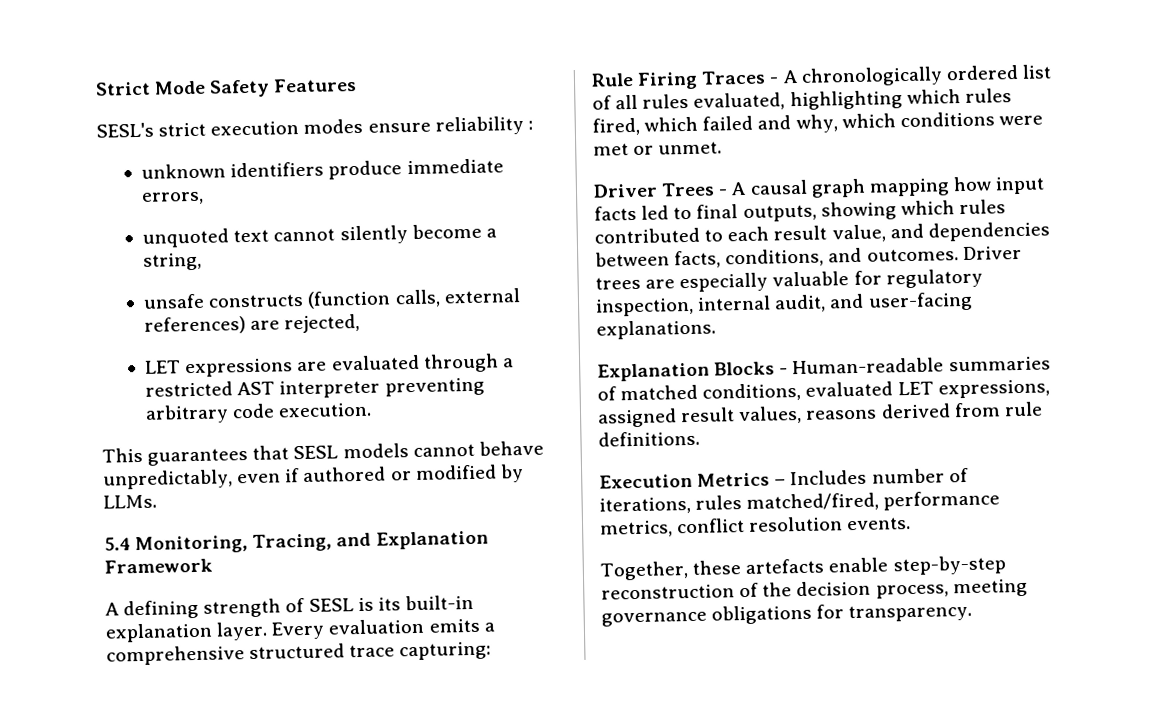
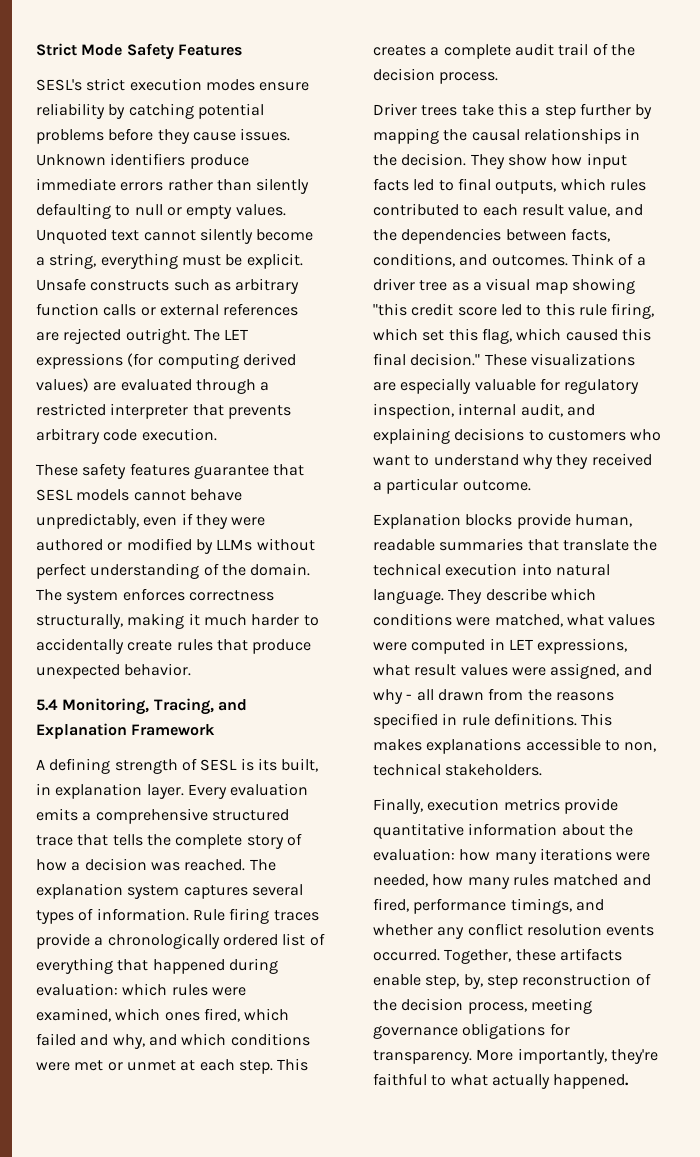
- SESL's strict execution modes ensure reliability :
- unknown identifiers produce immediate errors,
- unquoted text cannot silently become a string,
- unsafe constructs (function calls, external references) are rejected,
- LET expressions are evaluated through a restricted AST interpreter preventing arbitrary code execution.
+ SESL's strict execution modes ensure reliability by catching potential problems before they cause issues. Unknown identifiers produce immediate errors rather than silently defaulting to null or empty values. Unquoted text cannot silently become a string, everything must be explicit. Unsafe constructs such as arbitrary function calls or external references are rejected outright. The LET expressions (for computing derived values) are evaluated through a restricted interpreter that prevents arbitrary code execution.
- This guarantees that SESL models cannot behave unpredictably, even if authored or modified by LLMs.
+ These safety features guarantee that SESL models cannot behave unpredictably, even if they were authored or modified by LLMs without perfect understanding of the domain. The system enforces correctness structurally, making it much harder to accidentally create rules that produce unexpected behavior.
- A defining strength of SESL is its built-in explanation layer.
+ A defining strength of SESL is its built, in explanation layer.
- Every evaluation emits a comprehensive structured trace capturing:
- Rule Firing Traces - A chronologically ordered list of all rules evaluated, highlighting which rules fired, which failed and why, which conditions were met or unmet.
- Driver Trees - A causal graph mapping how input facts led to final outputs, showing which rules contributed to each result value, and dependencies between facts, conditions, and outcomes.
+ Every evaluation emits a comprehensive structured trace that tells the complete story of how a decision was reached. The explanation system captures several types of information. Rule firing traces provide a chronologically ordered list of everything that happened during evaluation: which rules were examined, which ones fired, which failed and why, and which conditions were met or unmet at each step. This creates a complete audit trail of the decision process.
+ Driver trees take this a step further by mapping the causal relationships in the decision. They show how input facts led to final outputs, which rules contributed to each result value, and the dependencies between facts, conditions, and outcomes.
- Driver trees are especially valuable for regulatory inspection, internal audit, and user-facing explanations.
- Explanation Blocks - Human-readable summaries of matched conditions, evaluated LET expressions, assigned result values, reasons derived from rule definitions.
- Execution Metrics – Includes number of iterations, rules matched/fired, performance metrics, conflict resolution events.
- Together, these artefacts enable step-by-step reconstruction of the decision process, meeting governance obligations for transparency.
+ Think of a driver tree as a visual map showing "this credit score led to this rule firing, which set this flag, which caused this final decision." These visualizations are especially valuable for regulatory inspection, internal audit, and explaining decisions to customers who want to understand why they received a particular outcome.
+ Explanation blocks provide human, readable summaries that translate the technical execution into natural language. They describe which conditions were matched, what values were computed in LET expressions, what result values were assigned, and why - all drawn from the reasons specified in rule definitions. This makes explanations accessible to non, technical stakeholders.
+ Finally, execution metrics provide quantitative information about the evaluation: how many iterations were needed, how many rules matched and fired, performance timings, and whether any conflict resolution events occurred. Together, these artifacts enable step, by, step reconstruction of the decision process, meeting governance obligations for transparency.
+ More importantly, they're faithful to what actually happened.

